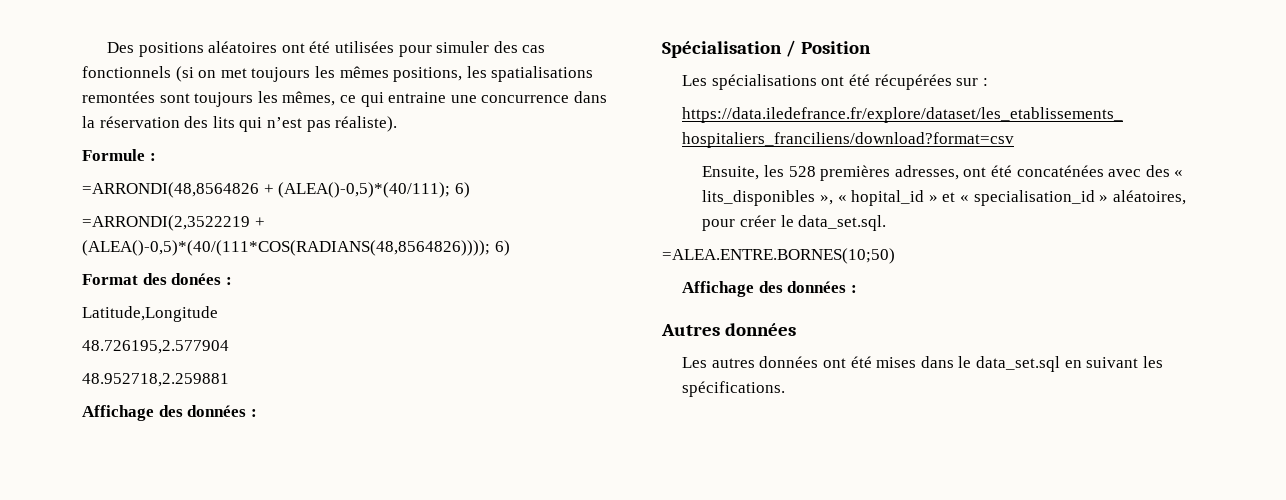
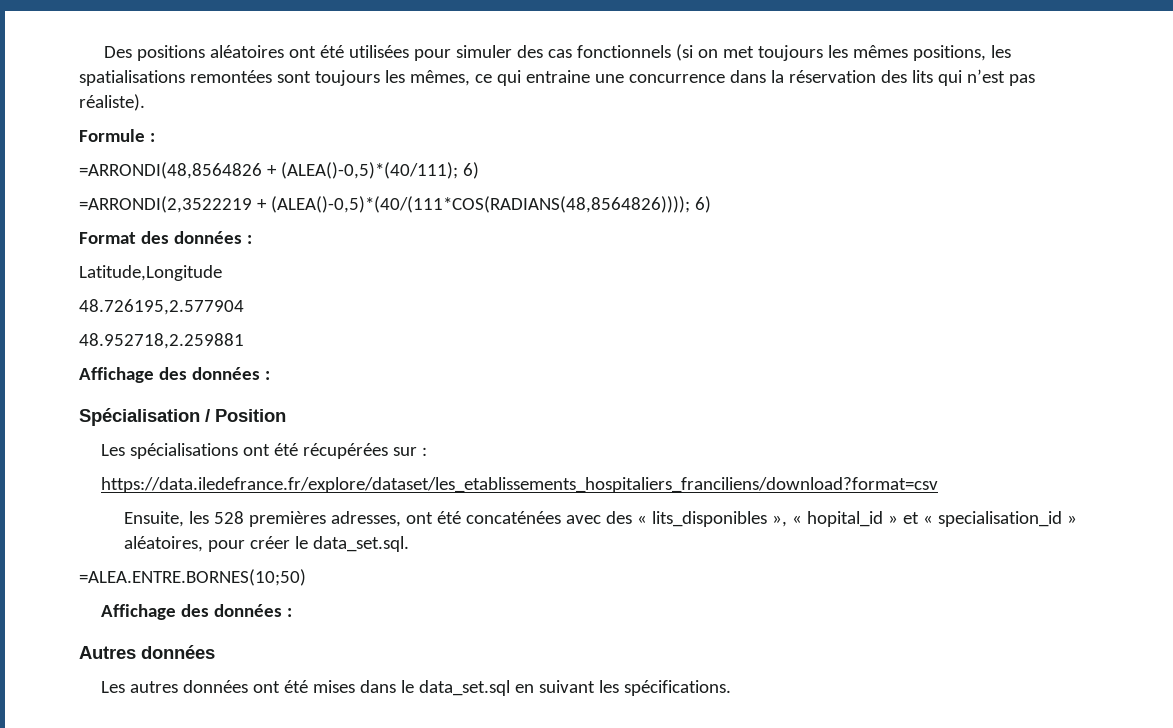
- Format des donées :
+ Format des données :

